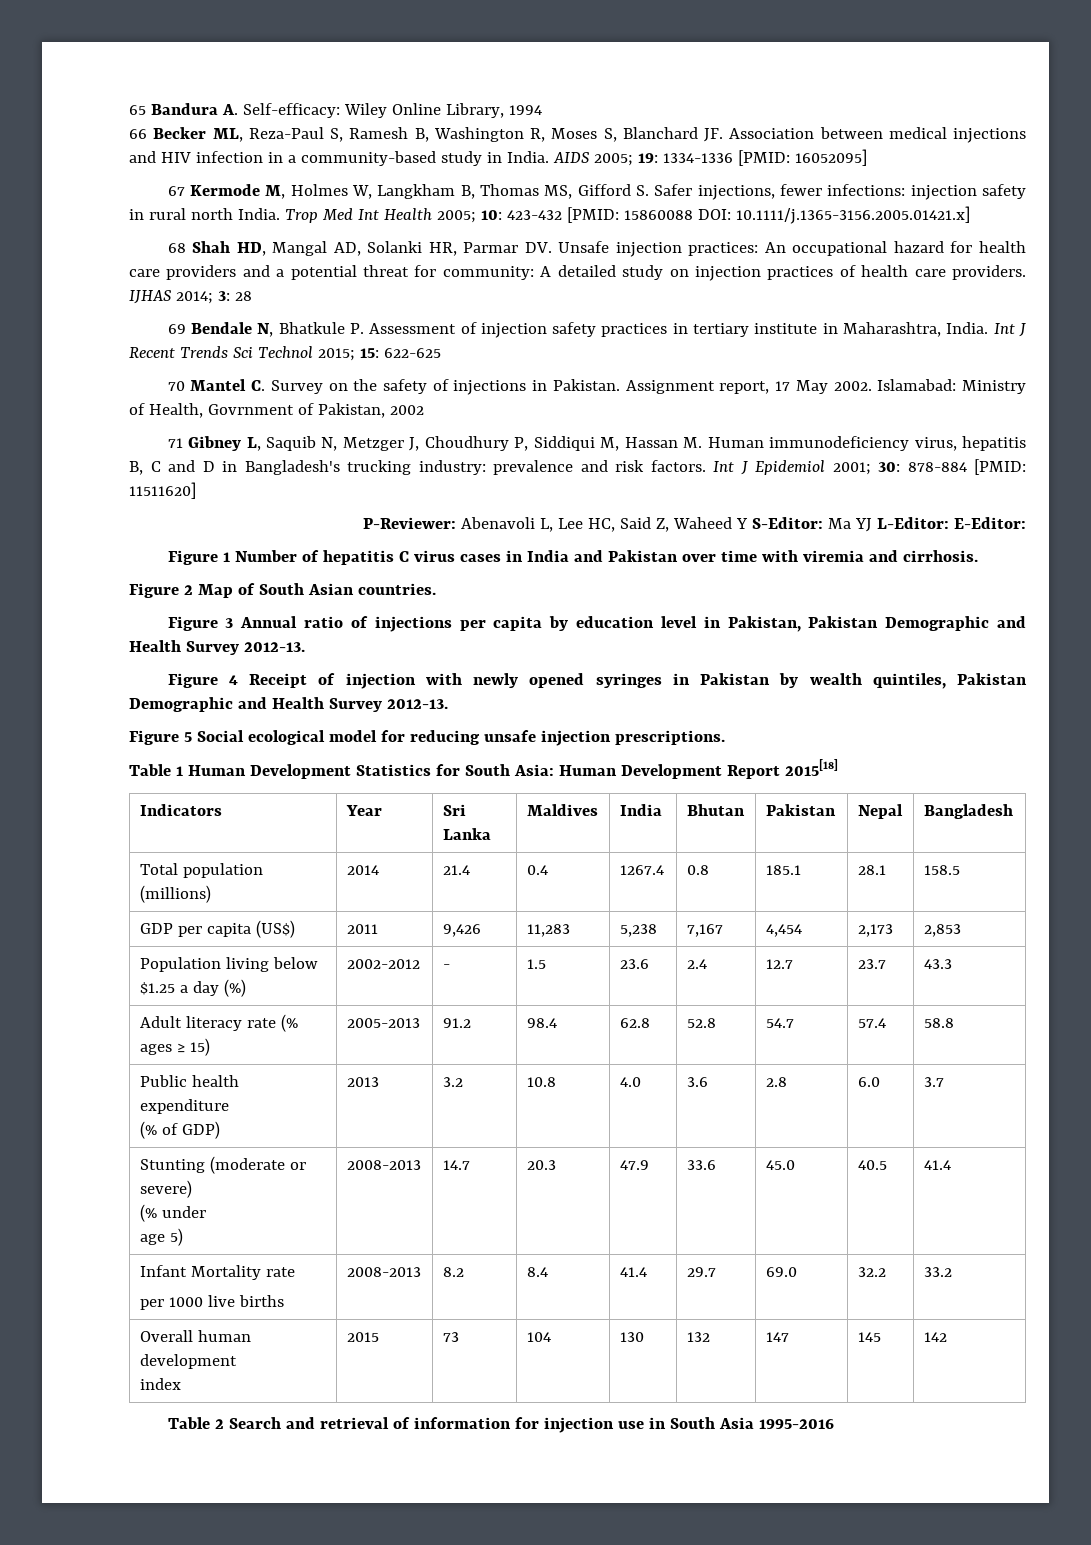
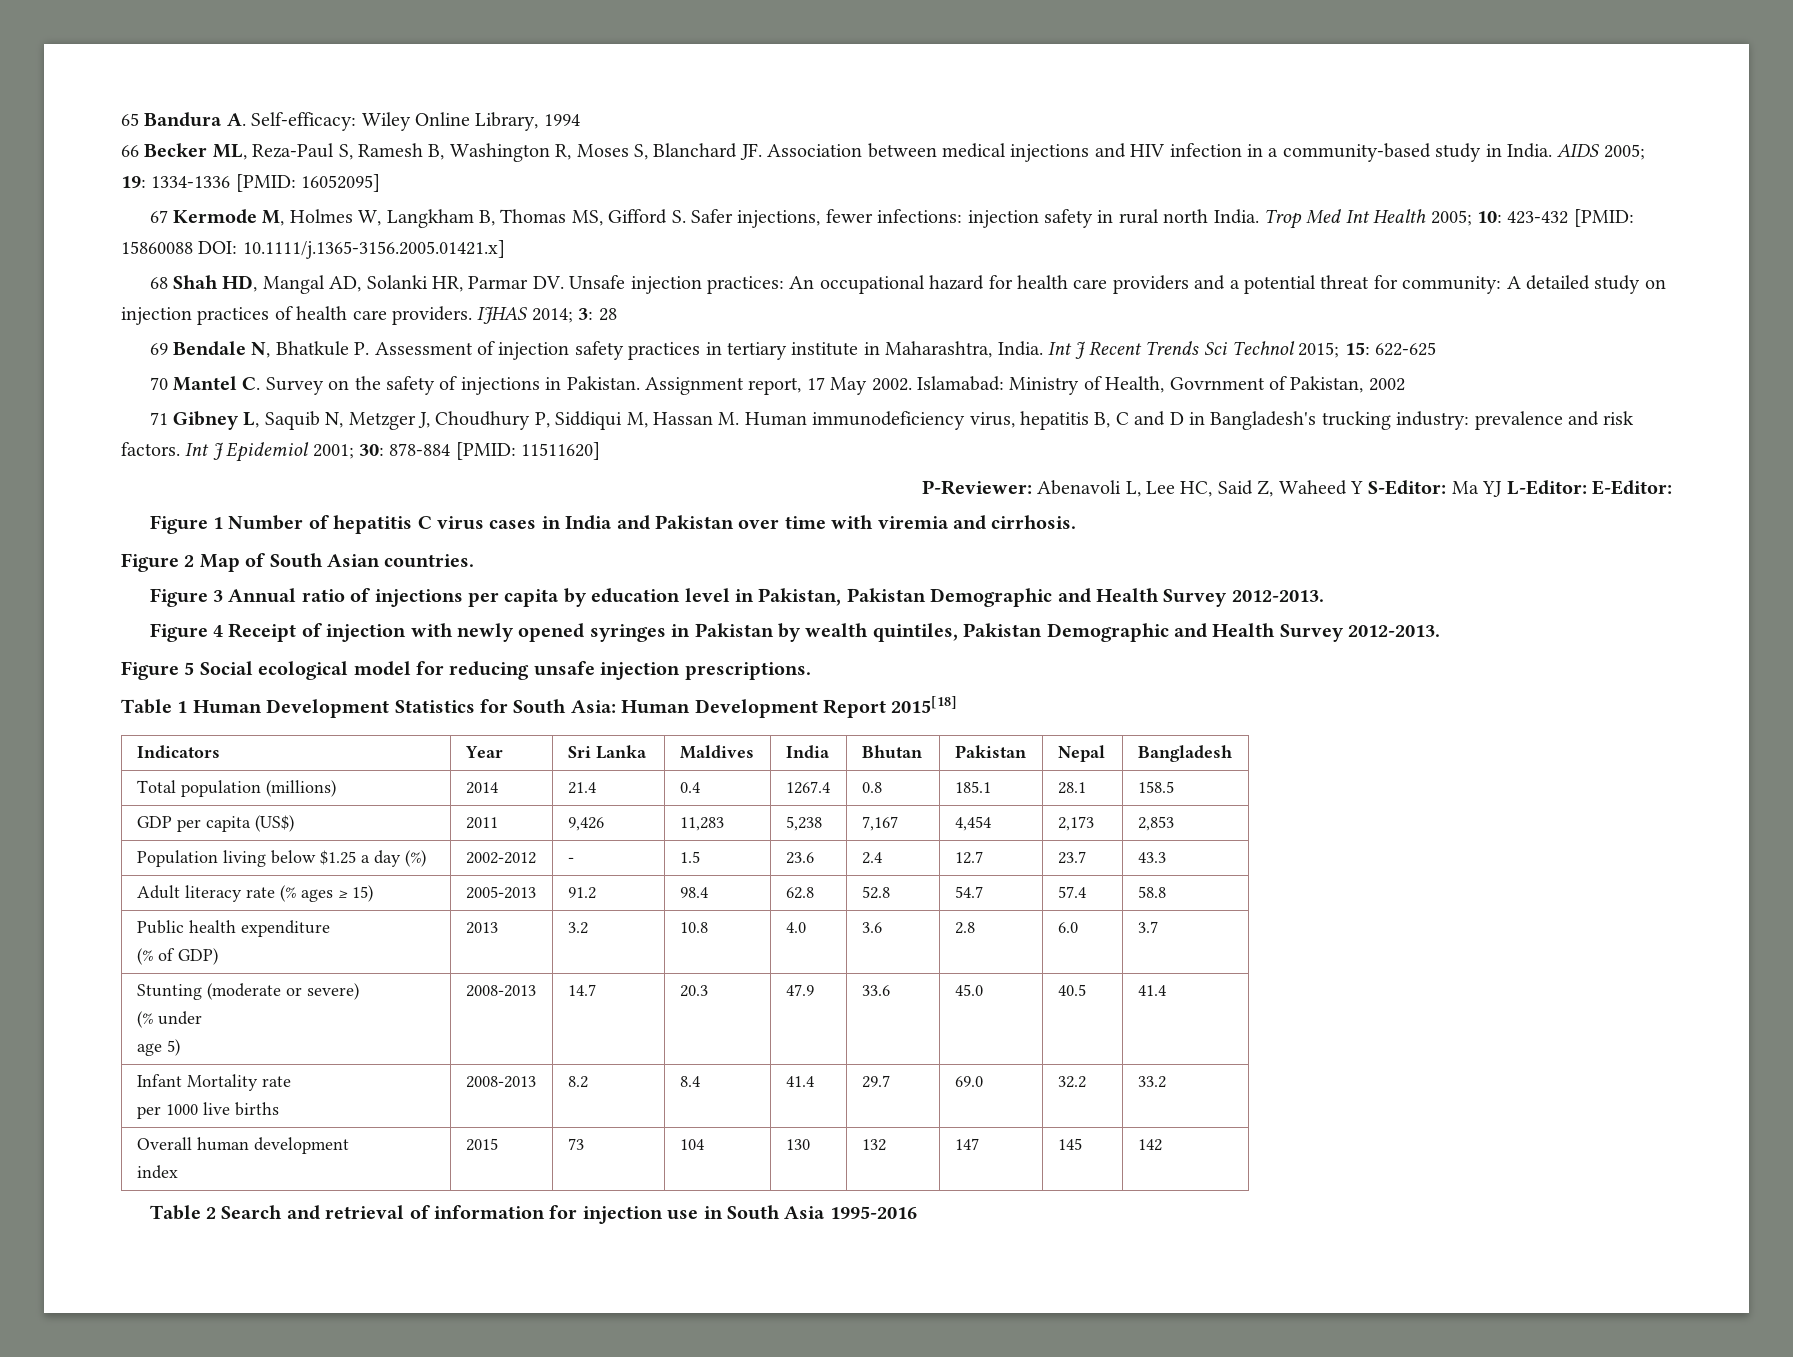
- Figure 3 Annual ratio of injections per capita by education level in Pakistan, Pakistan Demographic and Health Survey 2012-13.
+ Figure 3 Annual ratio of injections per capita by education level in Pakistan, Pakistan Demographic and Health Survey 2012-2013.
- Figure 4 Receipt of injection with newly opened syringes in Pakistan by wealth quintiles, Pakistan Demographic and Health Survey 2012-13.
+ Figure 4 Receipt of injection with newly opened syringes in Pakistan by wealth quintiles, Pakistan Demographic and Health Survey 2012-2013.

